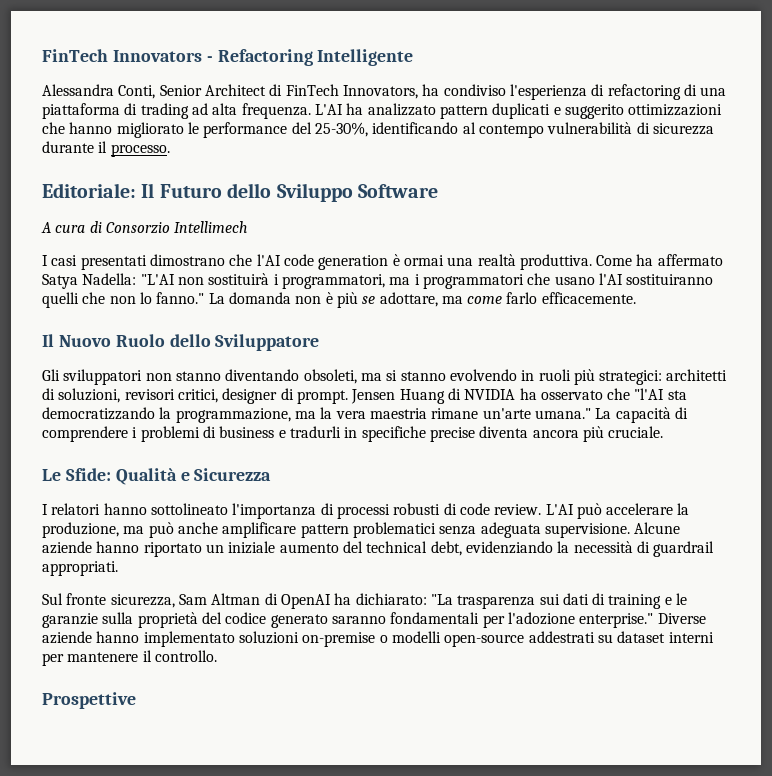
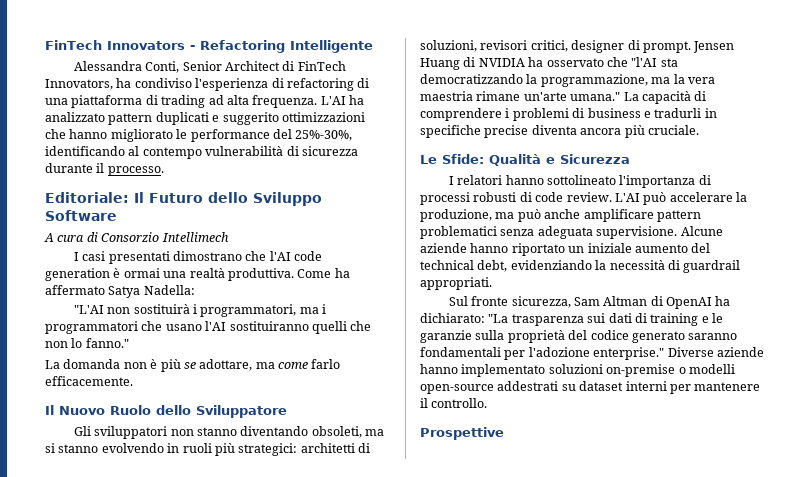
- L'AI ha analizzato pattern duplicati e suggerito ottimizzazioni che hanno migliorato le performance del 25-30%, identificando al contempo vulnerabilità di sicurezza durante il processo.
+ L'AI ha analizzato pattern duplicati e suggerito ottimizzazioni che hanno migliorato le performance del 25%-30%, identificando al contempo vulnerabilità di sicurezza durante il processo.
- Come ha affermato Satya Nadella: "L'AI non sostituirà i programmatori, ma i programmatori che usano l'AI sostituiranno quelli che non lo fanno." La domanda non è più se adottare, ma come farlo efficacemente.
+ Come ha affermato Satya Nadella:
+ "L'AI non sostituirà i programmatori, ma i programmatori che usano l'AI sostituiranno quelli che non lo fanno."
+ La domanda non è più se adottare, ma come farlo efficacemente.

